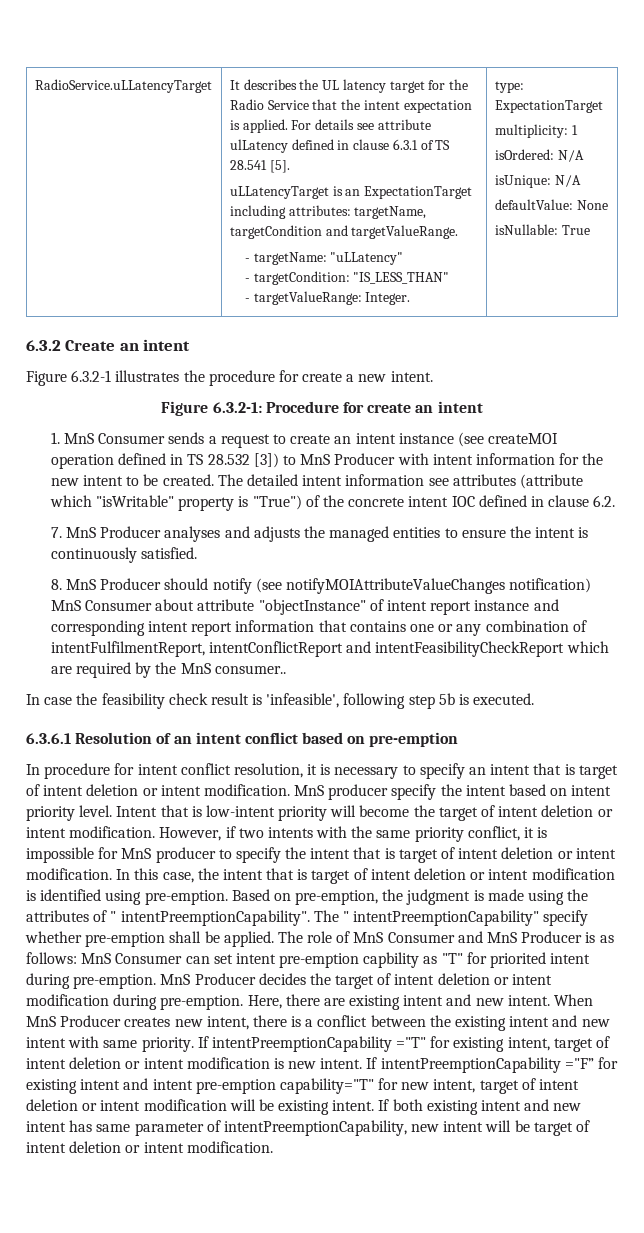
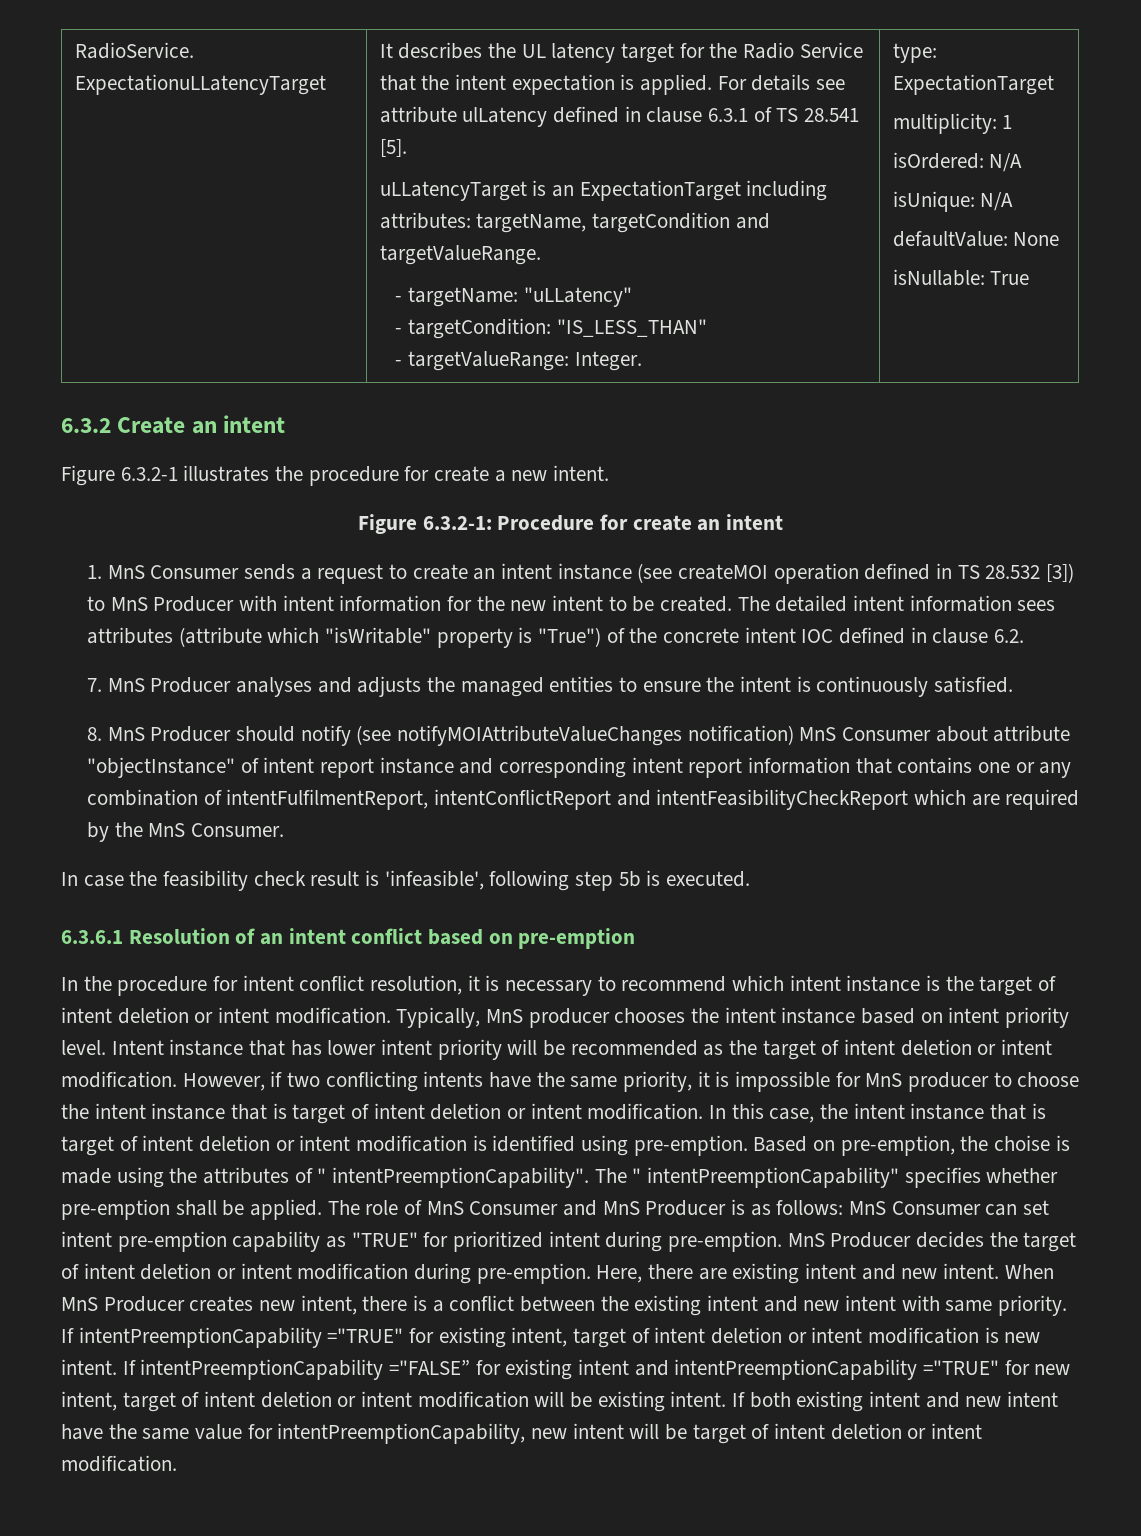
- RadioService.uLLatencyTarget
+ RadioService. ExpectationuLLatencyTarget
- The detailed intent information see attributes (attribute which "isWritable" property is "True") of the concrete intent IOC defined in clause 6.2.
+ The detailed intent information sees attributes (attribute which "isWritable" property is "True") of the concrete intent IOC defined in clause 6.2.
- 8. MnS Producer should notify (see notifyMOIAttributeValueChanges notification) MnS Consumer about attribute "objectInstance" of intent report instance and corresponding intent report information that contains one or any combination of intentFulfilmentReport, intentConflictReport and intentFeasibilityCheckReport which are required by the MnS consumer..
+ 8. MnS Producer should notify (see notifyMOIAttributeValueChanges notification) MnS Consumer about attribute "objectInstance" of intent report instance and corresponding intent report information that contains one or any combination of intentFulfilmentReport, intentConflictReport and intentFeasibilityCheckReport which are required by the MnS Consumer.
- In procedure for intent conflict resolution, it is necessary to specify an intent that is target of intent deletion or intent modification. MnS producer specify the intent based on intent priority level.
+ In the procedure for intent conflict resolution, it is necessary to recommend which intent instance is the target of intent deletion or intent modification. Typically, MnS producer chooses the intent instance based on intent priority level.
- Intent that is low-intent priority will become the target of intent deletion or intent modification.
+ Intent instance that has lower intent priority will be recommended as the target of intent deletion or intent modification.
- However, if two intents with the same priority conflict, it is impossible for MnS producer to specify the intent that is target of intent deletion or intent modification.
+ However, if two conflicting intents have the same priority, it is impossible for MnS producer to choose the intent instance that is target of intent deletion or intent modification.
- In this case, the intent that is target of intent deletion or intent modification is identified using pre-emption.
+ In this case, the intent instance that is target of intent deletion or intent modification is identified using pre-emption.
- Based on pre-emption, the judgment is made using the attributes of " intentPreemptionCapability".
+ Based on pre-emption, the choise is made using the attributes of " intentPreemptionCapability".
- The " intentPreemptionCapability" specify whether pre-emption shall be applied.
+ The " intentPreemptionCapability" specifies whether pre-emption shall be applied.
- The role of MnS Consumer and MnS Producer is as follows: MnS Consumer can set intent pre-emption capbility as "T" for priorited intent during pre-emption.
+ The role of MnS Consumer and MnS Producer is as follows: MnS Consumer can set intent pre-emption capability as "TRUE" for prioritized intent during pre-emption.
- If intentPreemptionCapability ="T" for existing intent, target of intent deletion or intent modification is new intent.
+ If intentPreemptionCapability ="TRUE" for existing intent, target of intent deletion or intent modification is new intent.
- If intentPreemptionCapability ="F” for existing intent and intent pre-emption capability="T" for new intent, target of intent deletion or intent modification will be existing intent.
+ If intentPreemptionCapability ="FALSE” for existing intent and intentPreemptionCapability ="TRUE" for new intent, target of intent deletion or intent modification will be existing intent.
- If both existing intent and new intent has same parameter of intentPreemptionCapability, new intent will be target of intent deletion or intent modification.
+ If both existing intent and new intent have the same value for intentPreemptionCapability, new intent will be target of intent deletion or intent modification.

